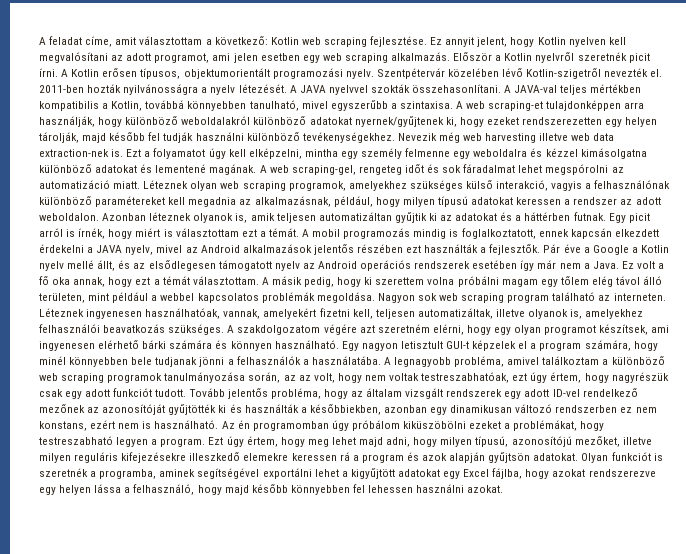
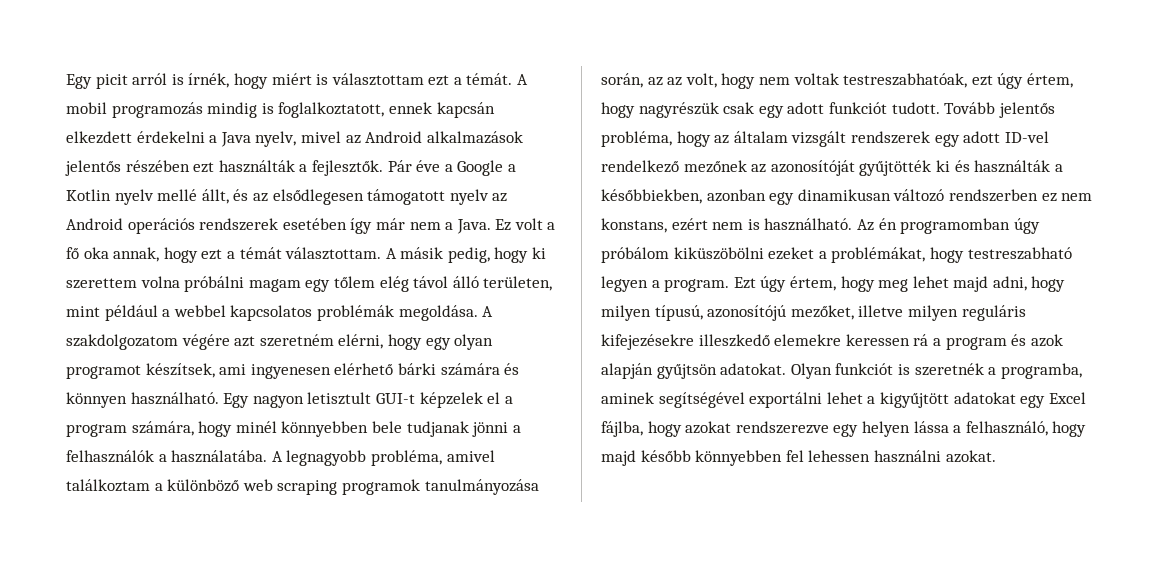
- A feladat címe, amit választottam a következő: Kotlin web scraping fejlesztése. Ez annyit jelent, hogy Kotlin nyelven kell megvalósítani az adott programot, ami jelen esetben egy web scraping alkalmazás. Először a Kotlin nyelvről szeretnék picit írni. A Kotlin erősen típusos, objektumorientált programozási nyelv. Szentpétervár közelében lévő Kotlin-szigetről nevezték el. 2011-ben hozták nyilvánosságra a nyelv létezését. A JAVA nyelvvel szokták összehasonlítani. A JAVA-val teljes mértékben kompatibilis a Kotlin, továbbá könnyebben tanulható, mivel egyszerűbb a szintaxisa. A web scraping-et tulajdonképpen arra használják, hogy különböző weboldalakról különböző adatokat nyernek/gyűjtenek ki, hogy ezeket rendszerezetten egy helyen tárolják, majd később fel tudják használni különböző tevékenységekhez. Nevezik még web harvesting illetve web data extraction-nek is. Ezt a folyamatot úgy kell elképzelni, mintha egy személy felmenne egy weboldalra és kézzel kimásolgatna különböző adatokat és lementené magának. A web scraping-gel, rengeteg időt és sok fáradalmat lehet megspórolni az automatizáció miatt. Léteznek olyan web scraping programok, amelyekhez szükséges külső interakció, vagyis a felhasználónak különböző paramétereket kell megadnia az alkalmazásnak, például, hogy milyen típusú adatokat keressen a rendszer az adott weboldalon. Azonban léteznek olyanok is, amik teljesen automatizáltan gyűjtik ki az adatokat és a háttérben futnak.
- A mobil programozás mindig is foglalkoztatott, ennek kapcsán elkezdett érdekelni a JAVA nyelv, mivel az Android alkalmazások jelentős részében ezt használták a fejlesztők.
+ A mobil programozás mindig is foglalkoztatott, ennek kapcsán elkezdett érdekelni a Java nyelv, mivel az Android alkalmazások jelentős részében ezt használták a fejlesztők.
- Nagyon sok web scraping program található az interneten. Léteznek ingyenesen használhatóak, vannak, amelyekért fizetni kell, teljesen automatizáltak, illetve olyanok is, amelyekhez felhasználói beavatkozás szükséges.

